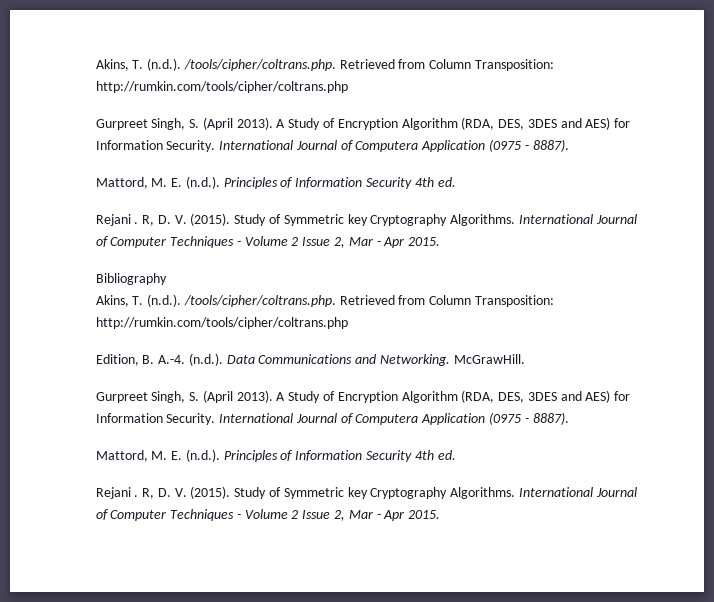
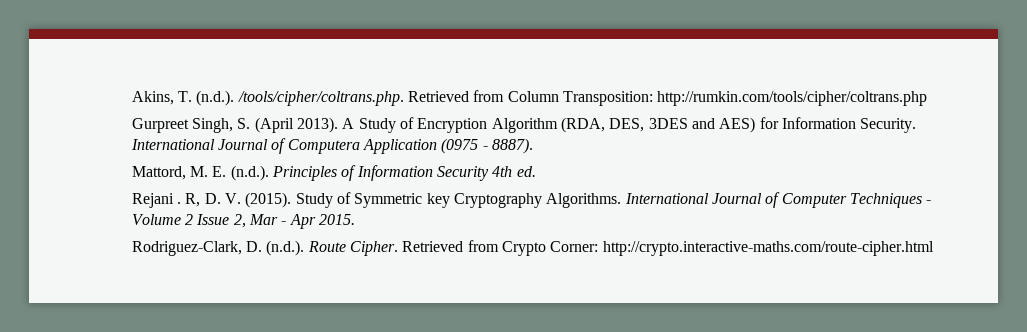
- Bibliography
- Akins, T. (n.d.). /tools/cipher/coltrans.php. Retrieved from Column Transposition: http://rumkin.com/tools/cipher/coltrans.php
- Edition, B. A.-4. (n.d.). Data Communications and Networking. McGrawHill.
- Gurpreet Singh, S. (April 2013). A Study of Encryption Algorithm (RDA, DES, 3DES and AES) for Information Security. International Journal of Computera Application (0975 - 8887).
- Mattord, M. E. (n.d.). Principles of Information Security 4th ed.
- Rejani . R, D. V. (2015). Study of Symmetric key Cryptography Algorithms. International Journal of Computer Techniques - Volume 2 Issue 2, Mar - Apr 2015.
+ Rodriguez-Clark, D. (n.d.). Route Cipher. Retrieved from Crypto Corner: http://crypto.interactive-maths.com/route-cipher.html

